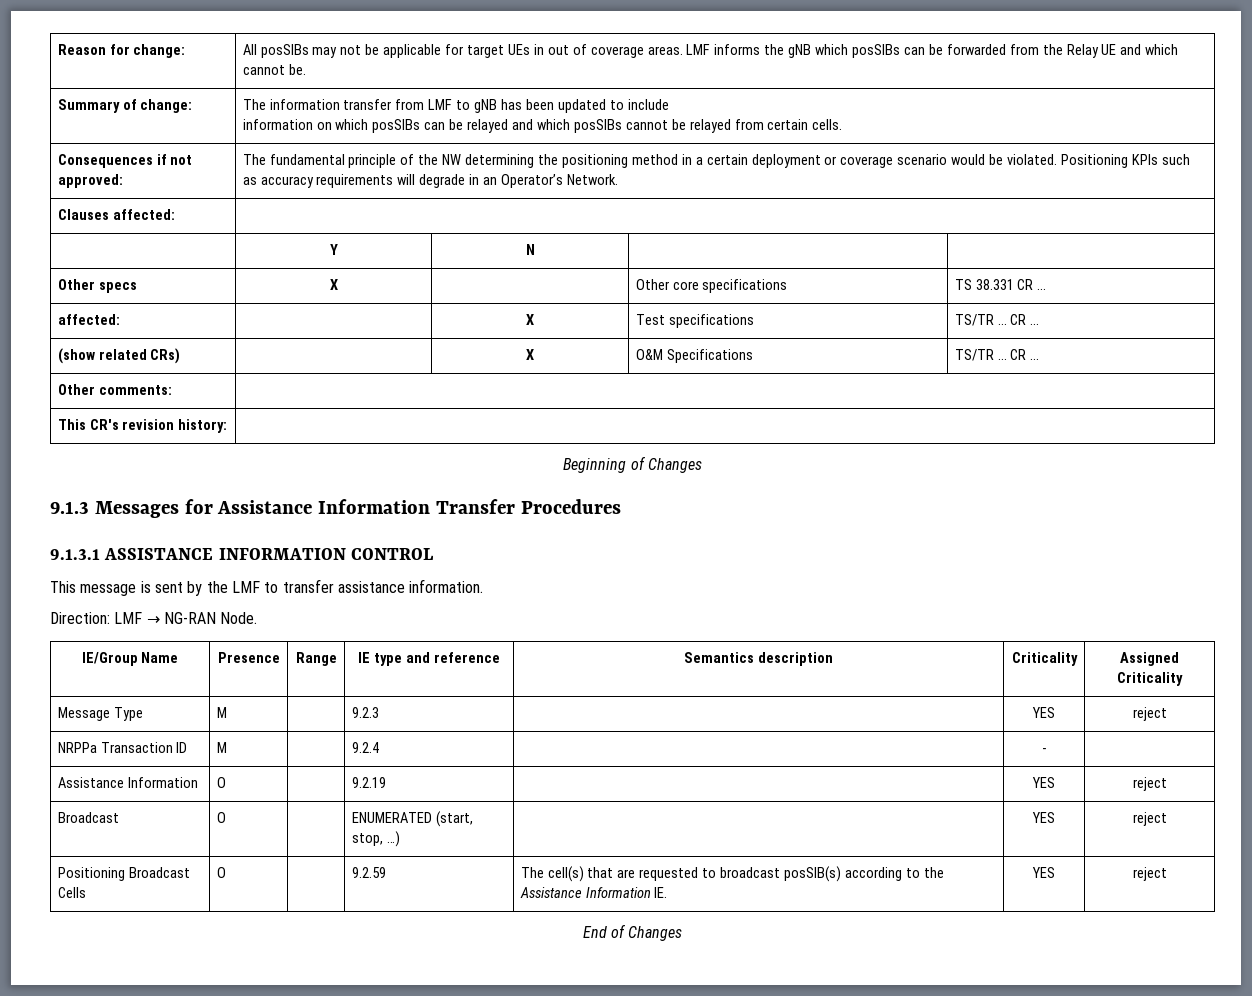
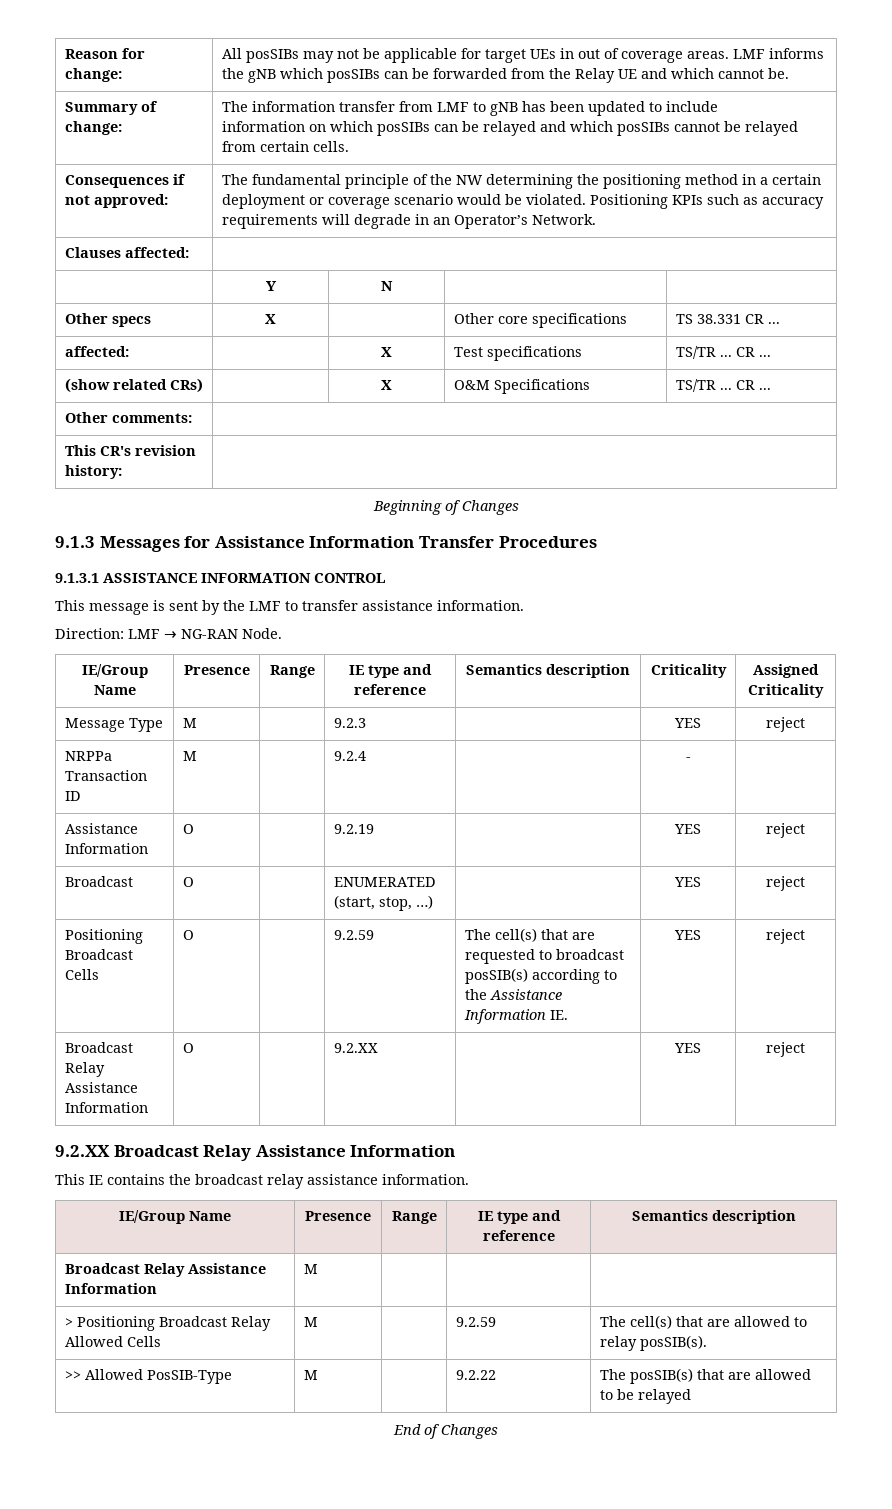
+ Broadcast Relay Assistance Information | O | | 9.2.XX | | YES | reject
+ 9.2.XX Broadcast Relay Assistance Information
+ This IE contains the broadcast relay assistance information.
+ IE/Group Name | Presence | Range | IE type and reference | Semantics description
+ Broadcast Relay Assistance Information | M | | |
+ > Positioning Broadcast Relay Allowed Cells | M | | 9.2.59 | The cell(s) that are allowed to relay posSIB(s).
+ >> Allowed PosSIB-Type | M | | 9.2.22 | The posSIB(s) that are allowed to be relayed

